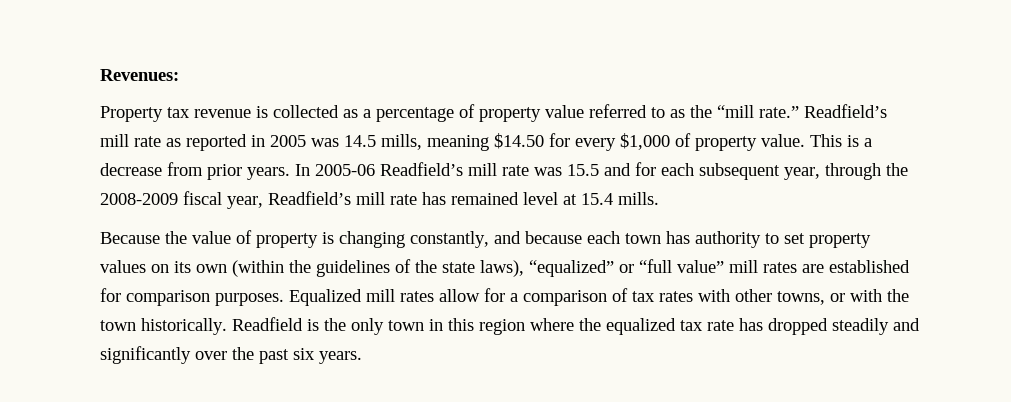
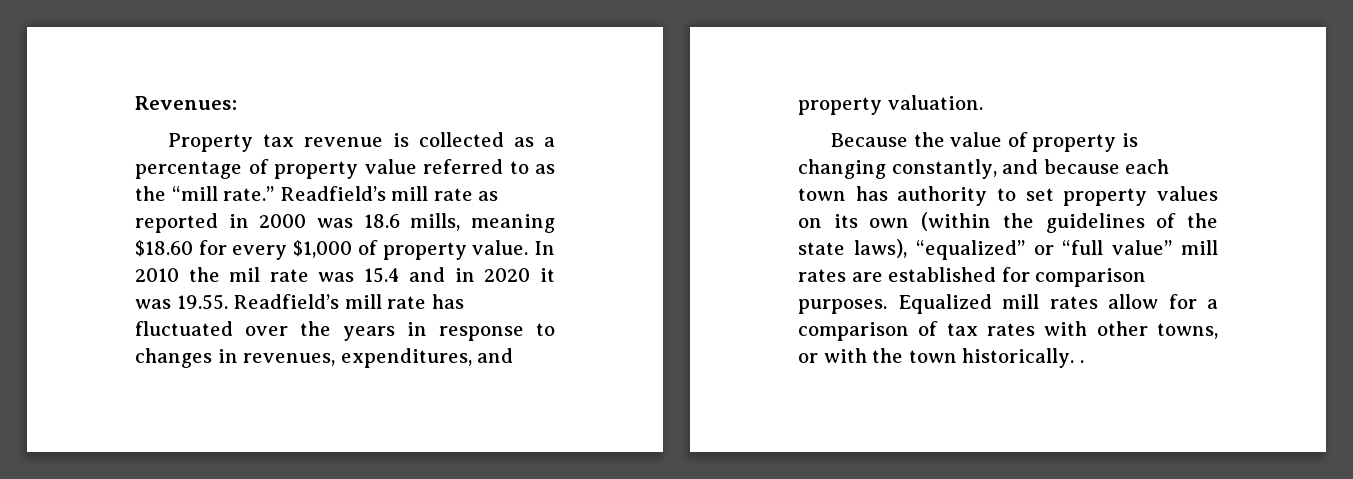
- Readfield’s mill rate as reported in 2005 was 14.5 mills, meaning $14.50 for every $1,000 of property value.
+ Readfield’s mill rate as reported in 2000 was 18.6 mills, meaning $18.60 for every $1,000 of property value.
- This is a decrease from prior years. In 2005-06 Readfield’s mill rate was 15.5 and for each subsequent year, through the 2008-2009 fiscal year, Readfield’s mill rate has remained level at 15.4 mills.
+ In 2010 the mil rate was 15.4 and in 2020 it was 19.55. Readfield’s mill rate has fluctuated over the years in response to changes in revenues, expenditures, and property valuation.
- Equalized mill rates allow for a comparison of tax rates with other towns, or with the town historically. Readfield is the only town in this region where the equalized tax rate has dropped steadily and significantly over the past six years.
+ Equalized mill rates allow for a comparison of tax rates with other towns, or with the town historically. .

